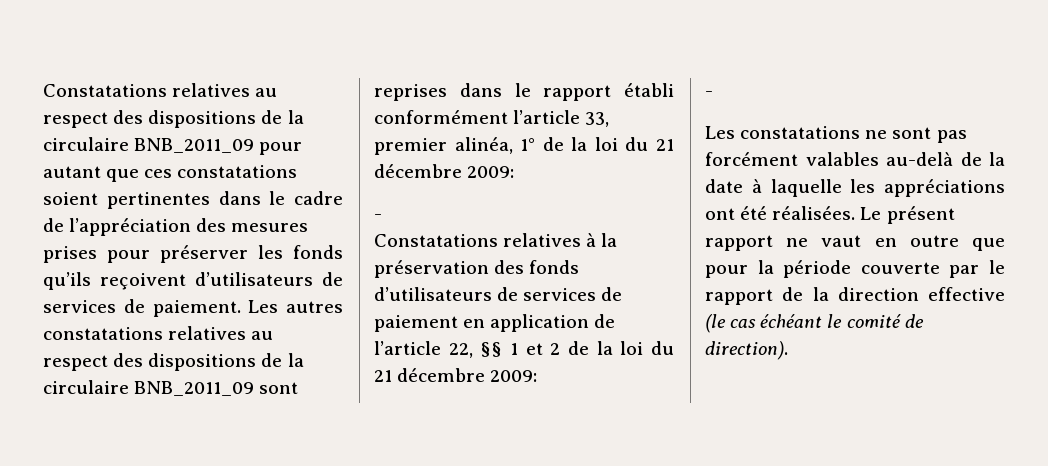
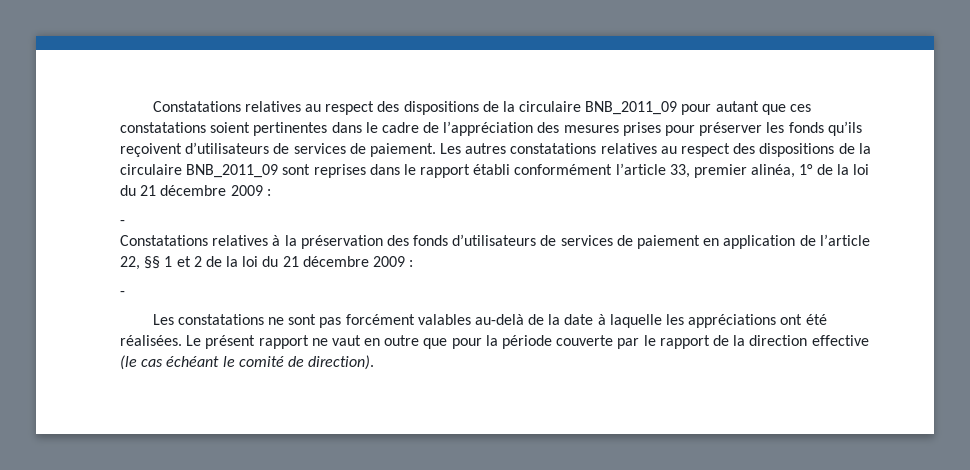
- Les autres constatations relatives au respect des dispositions de la circulaire BNB_2011_09 sont reprises dans le rapport établi conformément l’article 33, premier alinéa, 1° de la loi du 21 décembre 2009:
+ Les autres constatations relatives au respect des dispositions de la circulaire BNB_2011_09 sont reprises dans le rapport établi conformément l’article 33, premier alinéa, 1° de la loi du 21 décembre 2009 :
- Constatations relatives à la préservation des fonds d’utilisateurs de services de paiement en application de l’article 22, §§ 1 et 2 de la loi du 21 décembre 2009:
+ Constatations relatives à la préservation des fonds d’utilisateurs de services de paiement en application de l’article 22, §§ 1 et 2 de la loi du 21 décembre 2009 :

